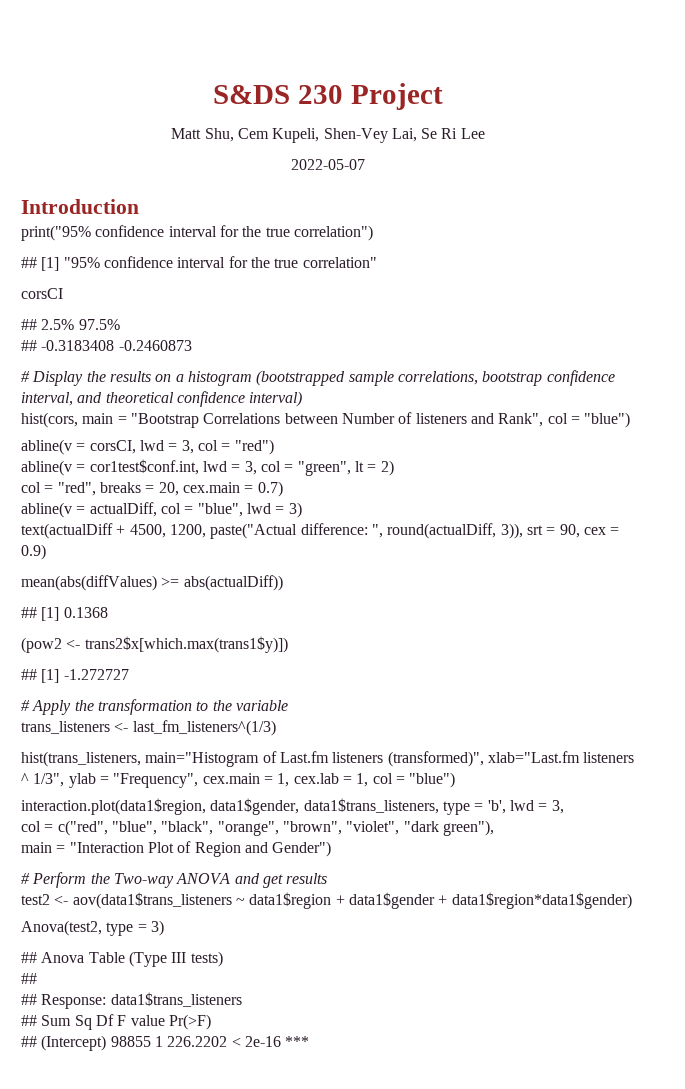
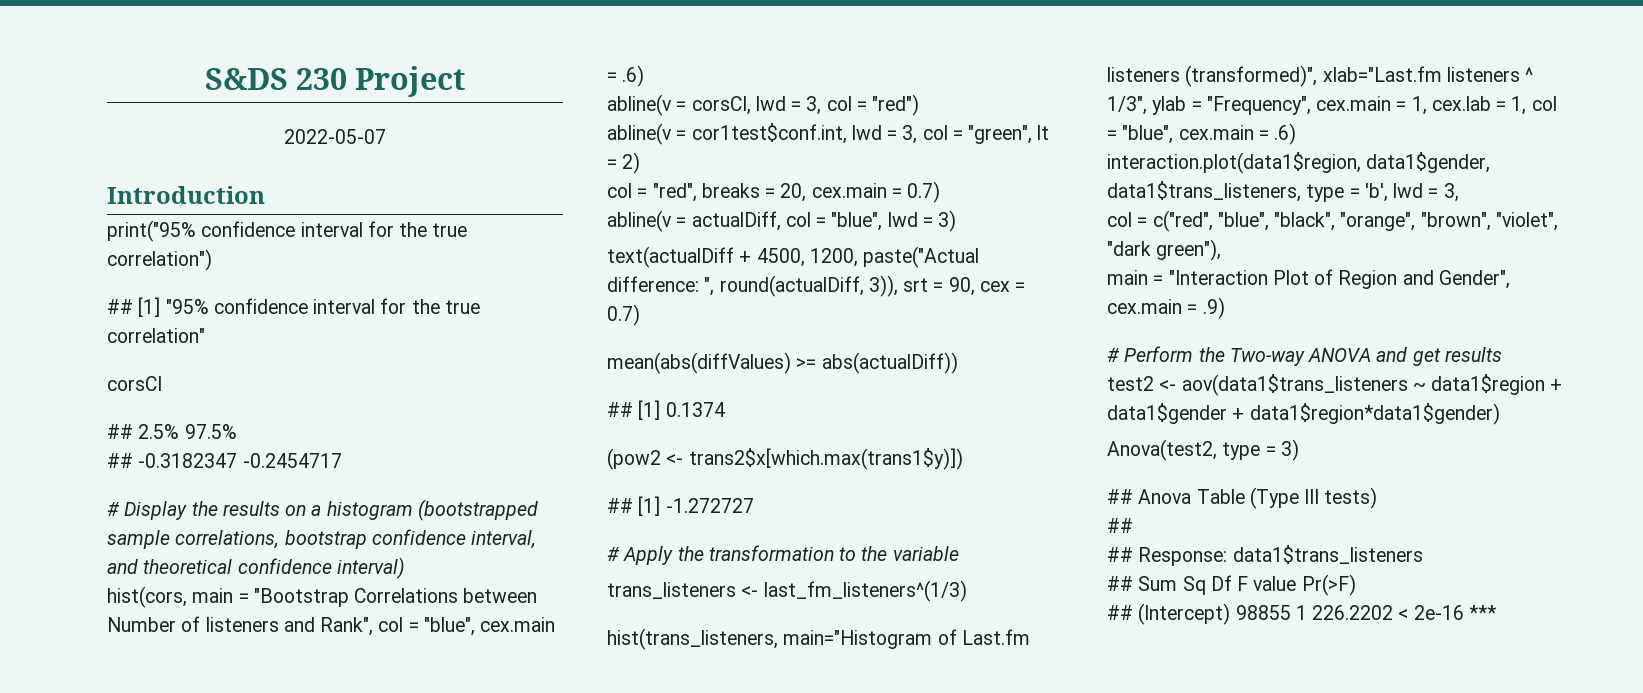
- Matt Shu, Cem Kupeli, Shen-Vey Lai, Se Ri Lee
- ## -0.3183408 -0.2460873
+ ## -0.3182347 -0.2454717
- hist(cors, main = "Bootstrap Correlations between Number of listeners and Rank", col = "blue")
+ hist(cors, main = "Bootstrap Correlations between Number of listeners and Rank", col = "blue", cex.main = .6)
- text(actualDiff + 4500, 1200, paste("Actual difference: ", round(actualDiff, 3)), srt = 90, cex = 0.9)
+ text(actualDiff + 4500, 1200, paste("Actual difference: ", round(actualDiff, 3)), srt = 90, cex = 0.7)
- ## [1] 0.1368
+ ## [1] 0.1374
- hist(trans_listeners, main="Histogram of Last.fm listeners (transformed)", xlab="Last.fm listeners ^ 1/3", ylab = "Frequency", cex.main = 1, cex.lab = 1, col = "blue")
+ hist(trans_listeners, main="Histogram of Last.fm listeners (transformed)", xlab="Last.fm listeners ^ 1/3", ylab = "Frequency", cex.main = 1, cex.lab = 1, col = "blue", cex.main = .6)
- main = "Interaction Plot of Region and Gender")
+ main = "Interaction Plot of Region and Gender", cex.main = .9)

